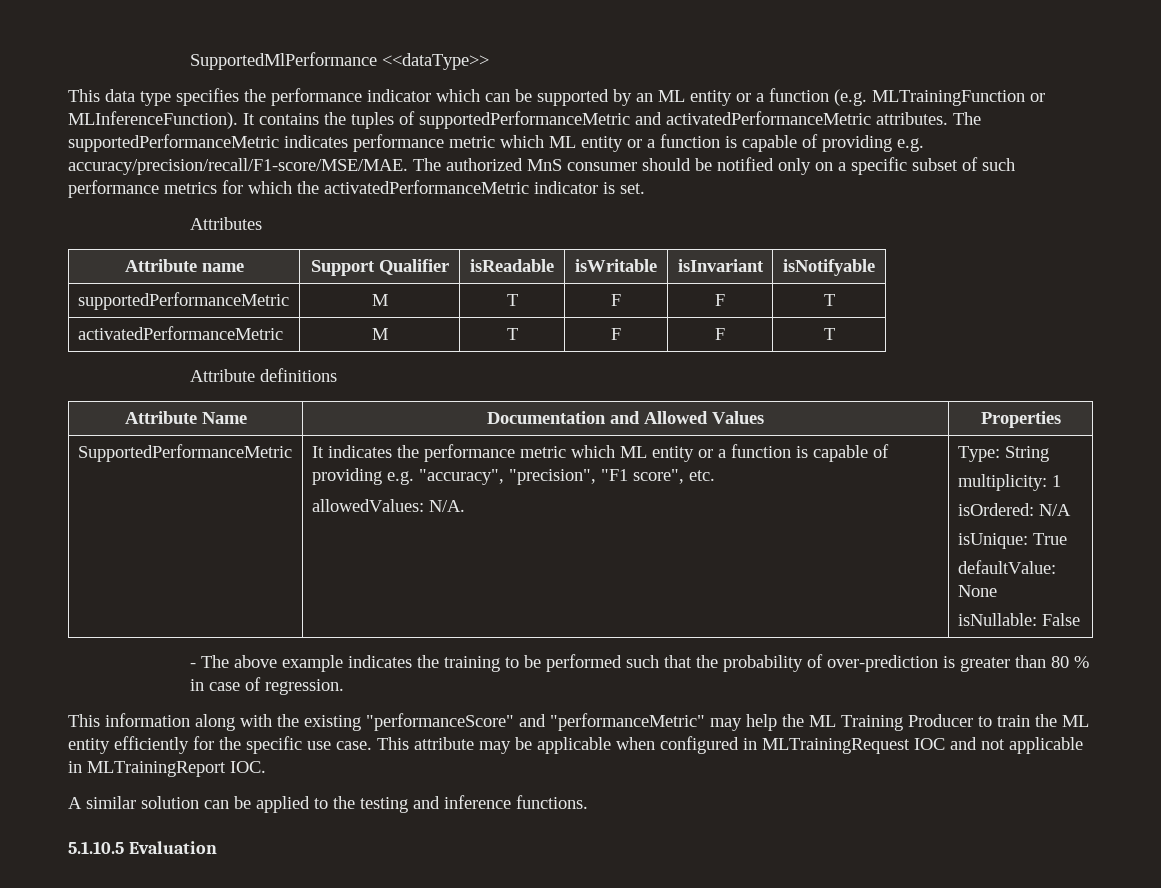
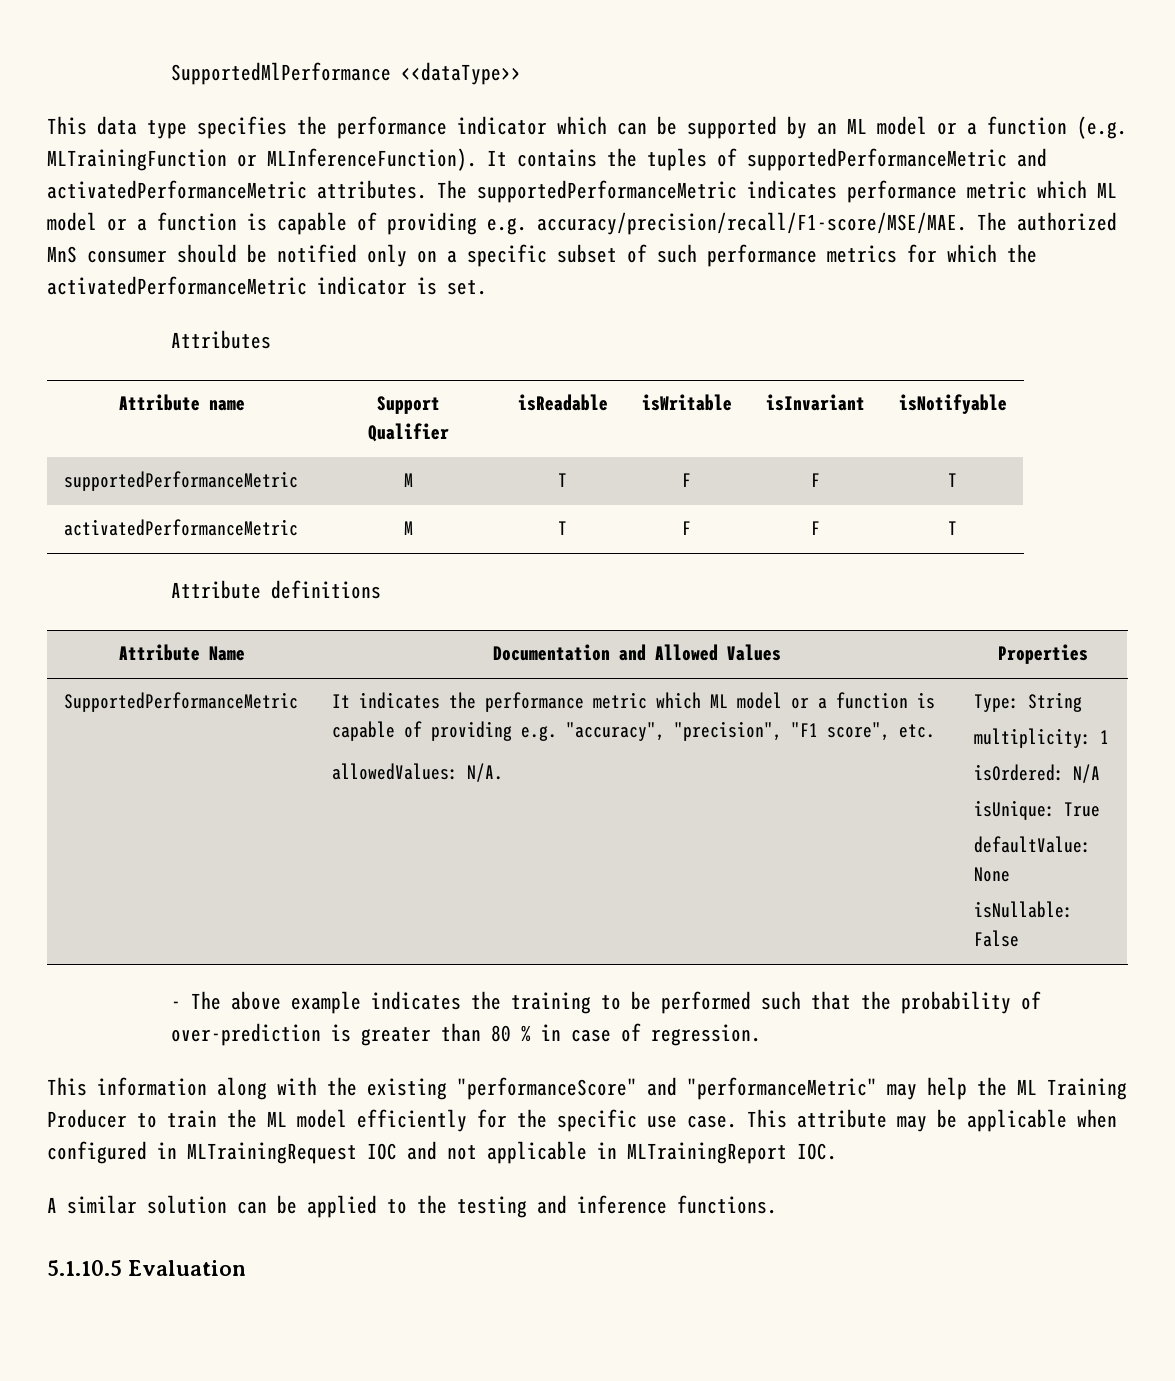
- This data type specifies the performance indicator which can be supported by an ML entity or a function (e.g. MLTrainingFunction or MLInferenceFunction).
+ This data type specifies the performance indicator which can be supported by an ML model or a function (e.g. MLTrainingFunction or MLInferenceFunction).
- The supportedPerformanceMetric indicates performance metric which ML entity or a function is capable of providing e.g. accuracy/precision/recall/F1-score/MSE/MAE.
+ The supportedPerformanceMetric indicates performance metric which ML model or a function is capable of providing e.g. accuracy/precision/recall/F1-score/MSE/MAE.
- SupportedPerformanceMetric | It indicates the performance metric which ML entity or a function is capable of providing e.g. "accuracy", "precision", "F1 score", etc.
+ SupportedPerformanceMetric | It indicates the performance metric which ML model or a function is capable of providing e.g. "accuracy", "precision", "F1 score", etc.
- This information along with the existing "performanceScore" and "performanceMetric" may help the ML Training Producer to train the ML entity efficiently for the specific use case.
+ This information along with the existing "performanceScore" and "performanceMetric" may help the ML Training Producer to train the ML model efficiently for the specific use case.

